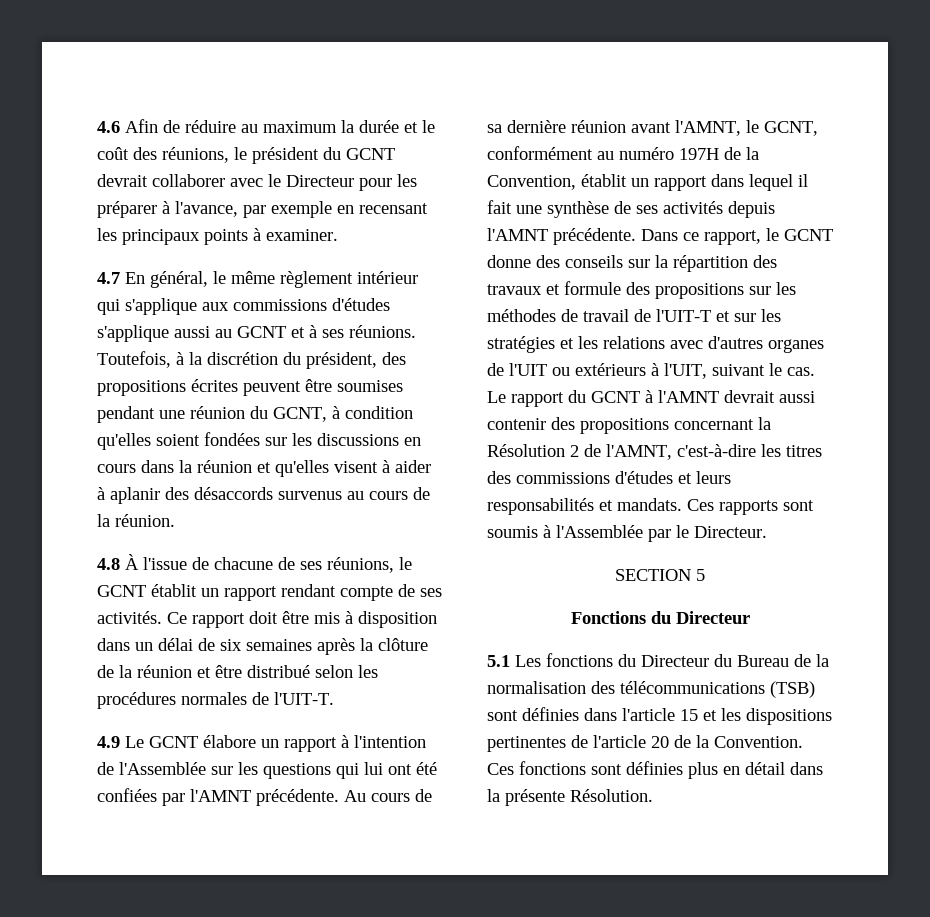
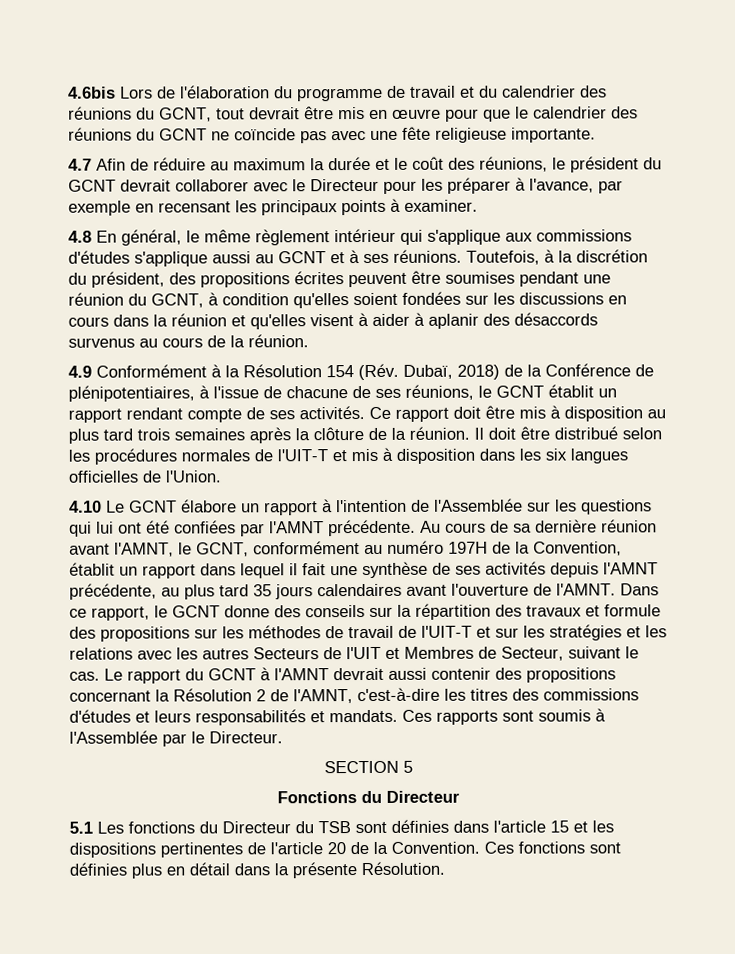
- 4.6 Afin de réduire au maximum la durée et le coût des réunions, le président du GCNT devrait collaborer avec le Directeur pour les préparer à l'avance, par exemple en recensant les principaux points à examiner.
+ 4.6bis Lors de l'élaboration du programme de travail et du calendrier des réunions du GCNT, tout devrait être mis en œuvre pour que le calendrier des réunions du GCNT ne coïncide pas avec une fête religieuse importante.
+ 4.7 Afin de réduire au maximum la durée et le coût des réunions, le président du GCNT devrait collaborer avec le Directeur pour les préparer à l'avance, par exemple en recensant les principaux points à examiner.
- 4.7 En général, le même règlement intérieur qui s'applique aux commissions d'études s'applique aussi au GCNT et à ses réunions.
+ 4.8 En général, le même règlement intérieur qui s'applique aux commissions d'études s'applique aussi au GCNT et à ses réunions.
- 4.8 À l'issue de chacune de ses réunions, le GCNT établit un rapport rendant compte de ses activités.
+ 4.9 Conformément à la Résolution 154 (Rév. Dubaï, 2018) de la Conférence de plénipotentiaires, à l'issue de chacune de ses réunions, le GCNT établit un rapport rendant compte de ses activités.
- Ce rapport doit être mis à disposition dans un délai de six semaines après la clôture de la réunion et être distribué selon les procédures normales de l'UIT-T.
- 4.9 Le GCNT élabore un rapport à l'intention de l'Assemblée sur les questions qui lui ont été confiées par l'AMNT précédente.
+ Ce rapport doit être mis à disposition au plus tard trois semaines après la clôture de la réunion. Il doit être distribué selon les procédures normales de l'UIT-T et mis à disposition dans les six langues officielles de l'Union.
+ 4.10 Le GCNT élabore un rapport à l'intention de l'Assemblée sur les questions qui lui ont été confiées par l'AMNT précédente.
- Au cours de sa dernière réunion avant l'AMNT, le GCNT, conformément au numéro 197H de la Convention, établit un rapport dans lequel il fait une synthèse de ses activités depuis l'AMNT précédente.
+ Au cours de sa dernière réunion avant l'AMNT, le GCNT, conformément au numéro 197H de la Convention, établit un rapport dans lequel il fait une synthèse de ses activités depuis l'AMNT précédente, au plus tard 35 jours calendaires avant l'ouverture de l'AMNT.
- Dans ce rapport, le GCNT donne des conseils sur la répartition des travaux et formule des propositions sur les méthodes de travail de l'UIT-T et sur les stratégies et les relations avec d'autres organes de l'UIT ou extérieurs à l'UIT, suivant le cas.
+ Dans ce rapport, le GCNT donne des conseils sur la répartition des travaux et formule des propositions sur les méthodes de travail de l'UIT-T et sur les stratégies et les relations avec les autres Secteurs de l'UIT et Membres de Secteur, suivant le cas.
- 5.1 Les fonctions du Directeur du Bureau de la normalisation des télécommunications (TSB) sont définies dans l'article 15 et les dispositions pertinentes de l'article 20 de la Convention.
+ 5.1 Les fonctions du Directeur du TSB sont définies dans l'article 15 et les dispositions pertinentes de l'article 20 de la Convention.

